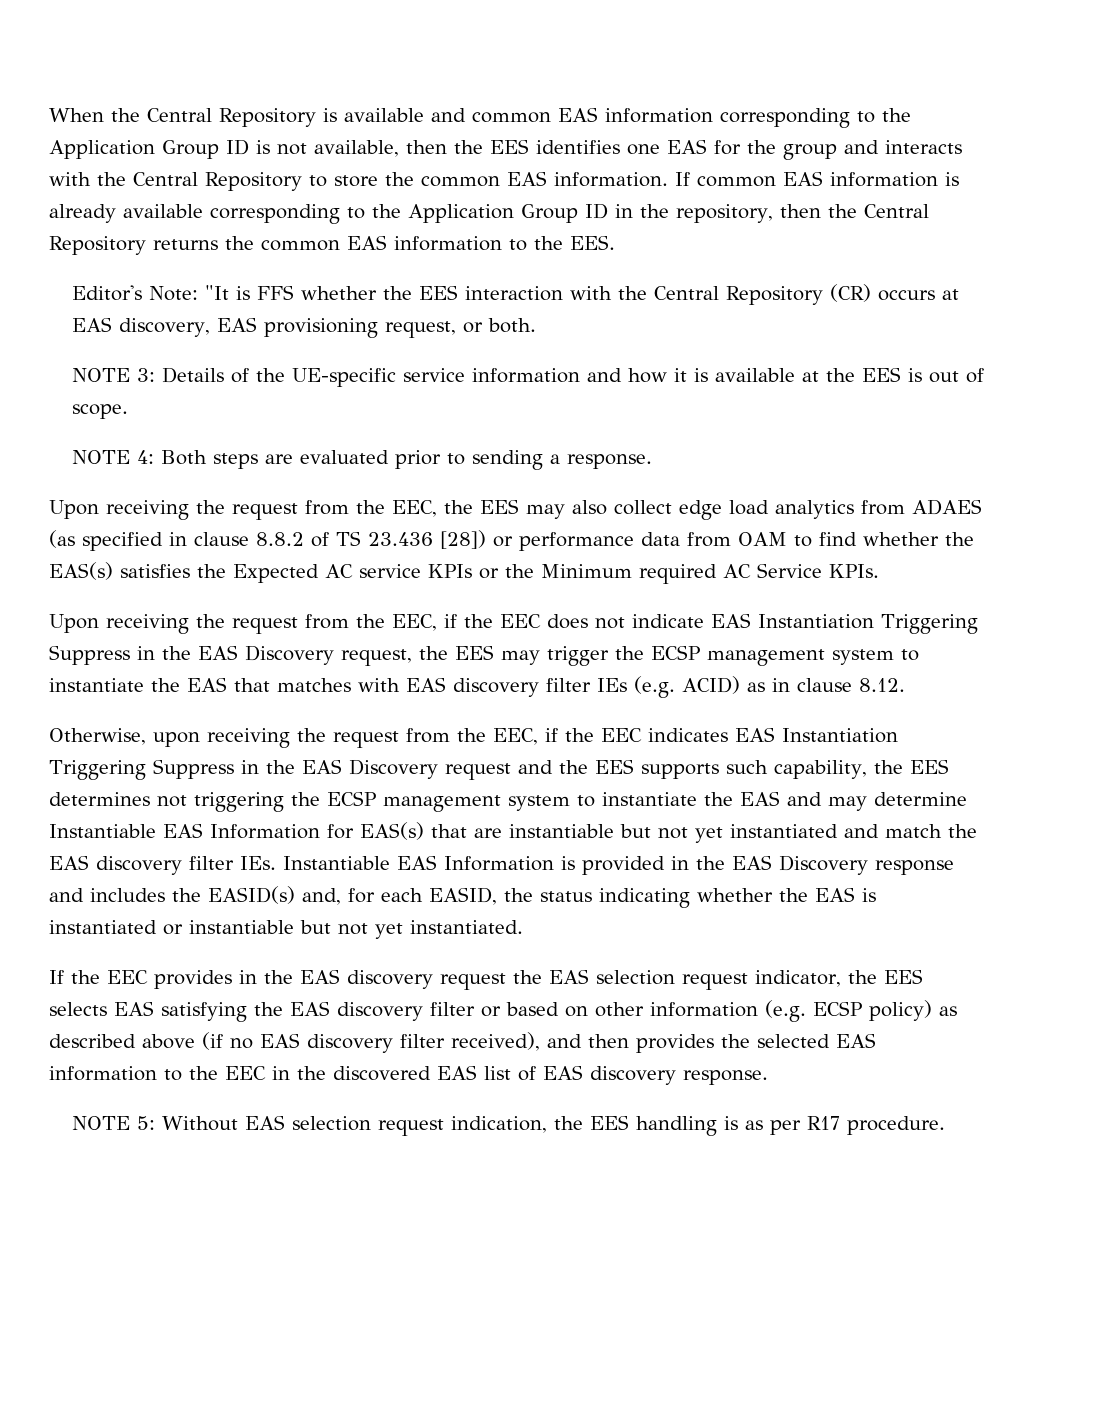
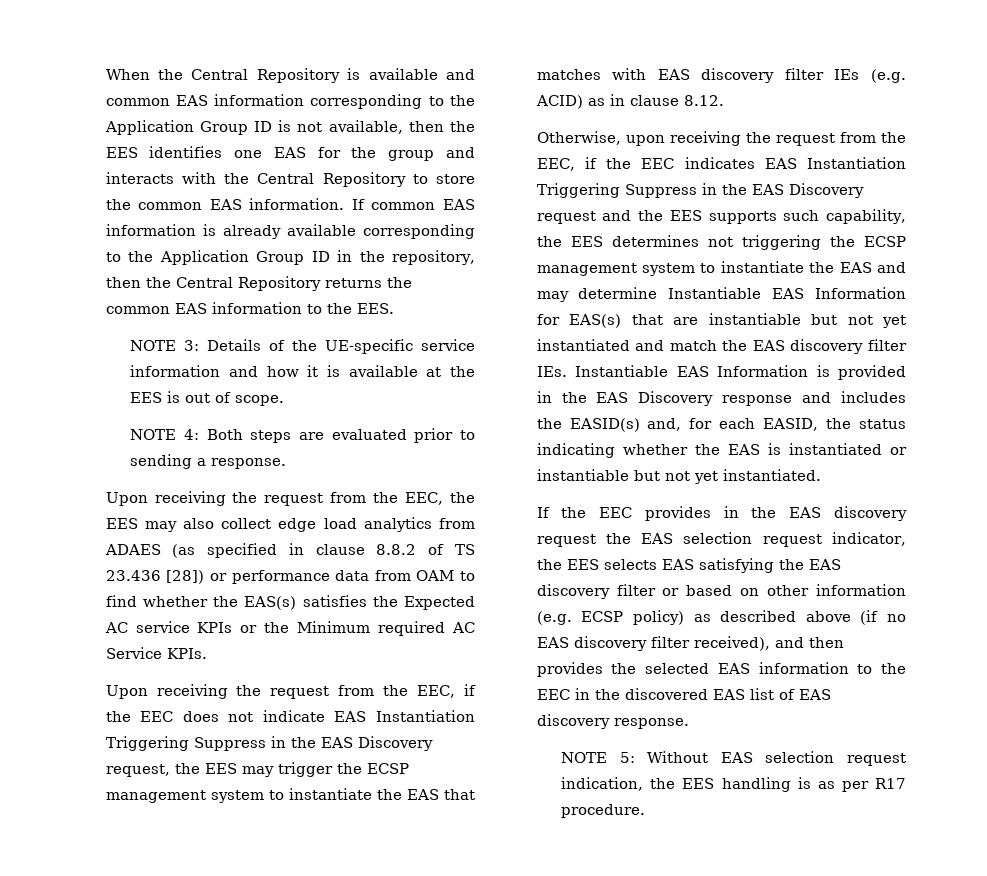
- Editor's Note: "It is FFS whether the EES interaction with the Central Repository (CR) occurs at EAS discovery, EAS provisioning request, or both.

